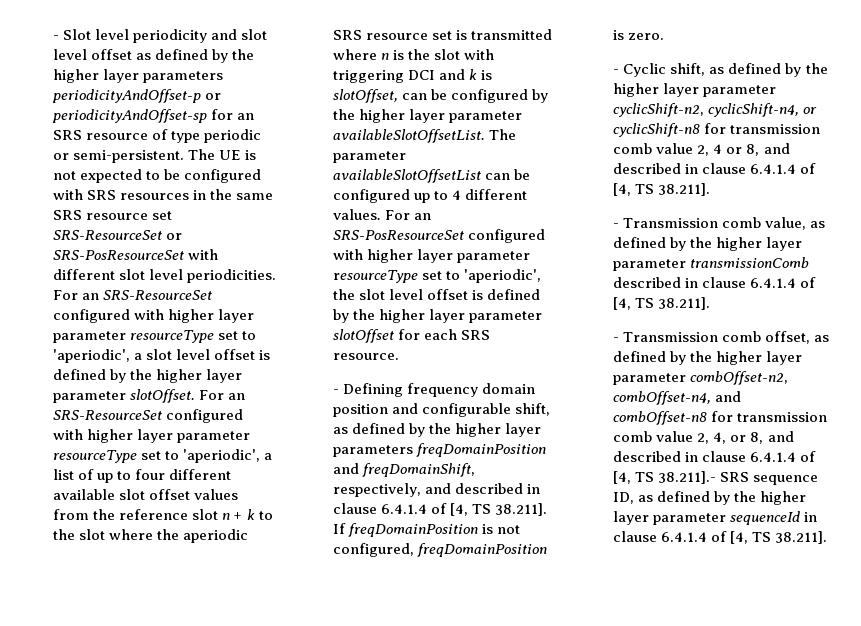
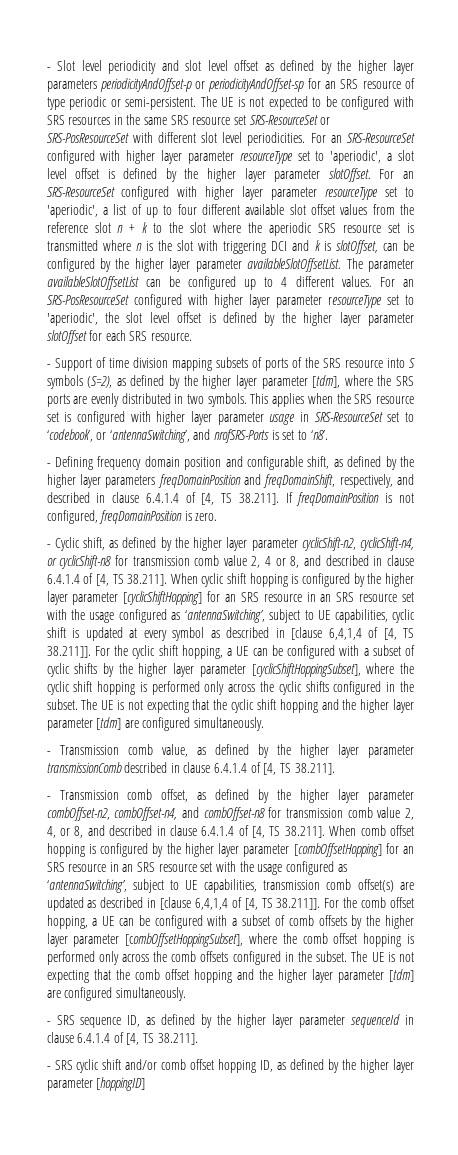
+ - Support of time division mapping subsets of ports of the SRS resource into S symbols (S=2), as defined by the higher layer parameter [tdm], where the SRS ports are evenly distributed in two symbols. This applies when the SRS resource set is configured with higher layer parameter usage in SRS-ResourceSet set to ‘codebook’, or ‘antennaSwitching’, and nrofSRS-Ports is set to ‘n8’.
- - Cyclic shift, as defined by the higher layer parameter cyclicShift-n2, cyclicShift-n4, or cyclicShift-n8 for transmission comb value 2, 4 or 8, and described in clause 6.4.1.4 of [4, TS 38.211].
+ - Cyclic shift, as defined by the higher layer parameter cyclicShift-n2, cyclicShift-n4, or cyclicShift-n8 for transmission comb value 2, 4 or 8, and described in clause 6.4.1.4 of [4, TS 38.211]. When cyclic shift hopping is configured by the higher layer parameter [cyclicShiftHopping] for an SRS resource in an SRS resource set with the usage configured as ‘antennaSwitching’, subject to UE capabilities, cyclic shift is updated at every symbol as described in [clause 6,4,1,4 of [4, TS 38.211]]. For the cyclic shift hopping, a UE can be configured with a subset of cyclic shifts by the higher layer parameter [cyclicShiftHoppingSubset], where the cyclic shift hopping is performed only across the cyclic shifts configured in the subset. The UE is not expecting that the cyclic shift hopping and the higher layer parameter [tdm] are configured simultaneously.
- - Transmission comb offset, as defined by the higher layer parameter combOffset-n2, combOffset-n4, and combOffset-n8 for transmission comb value 2, 4, or 8, and described in clause 6.4.1.4 of [4, TS 38.211].- SRS sequence ID, as defined by the higher layer parameter sequenceId in clause 6.4.1.4 of [4, TS 38.211].
+ - Transmission comb offset, as defined by the higher layer parameter combOffset-n2, combOffset-n4, and combOffset-n8 for transmission comb value 2, 4, or 8, and described in clause 6.4.1.4 of [4, TS 38.211]. When comb offset hopping is configured by the higher layer parameter [combOffsetHopping] for an SRS resource in an SRS resource set with the usage configured as ‘antennaSwitching’, subject to UE capabilities, transmission comb offset(s) are updated as described in [clause 6,4,1,4 of [4, TS 38.211]]. For the comb offset hopping, a UE can be configured with a subset of comb offsets by the higher layer parameter [combOffsetHoppingSubset], where the comb offset hopping is performed only across the comb offsets configured in the subset. The UE is not expecting that the comb offset hopping and the higher layer parameter [tdm] are configured simultaneously.
+ - SRS sequence ID, as defined by the higher layer parameter sequenceId in clause 6.4.1.4 of [4, TS 38.211].
+ - SRS cyclic shift and/or comb offset hopping ID, as defined by the higher layer parameter [hoppingID]

